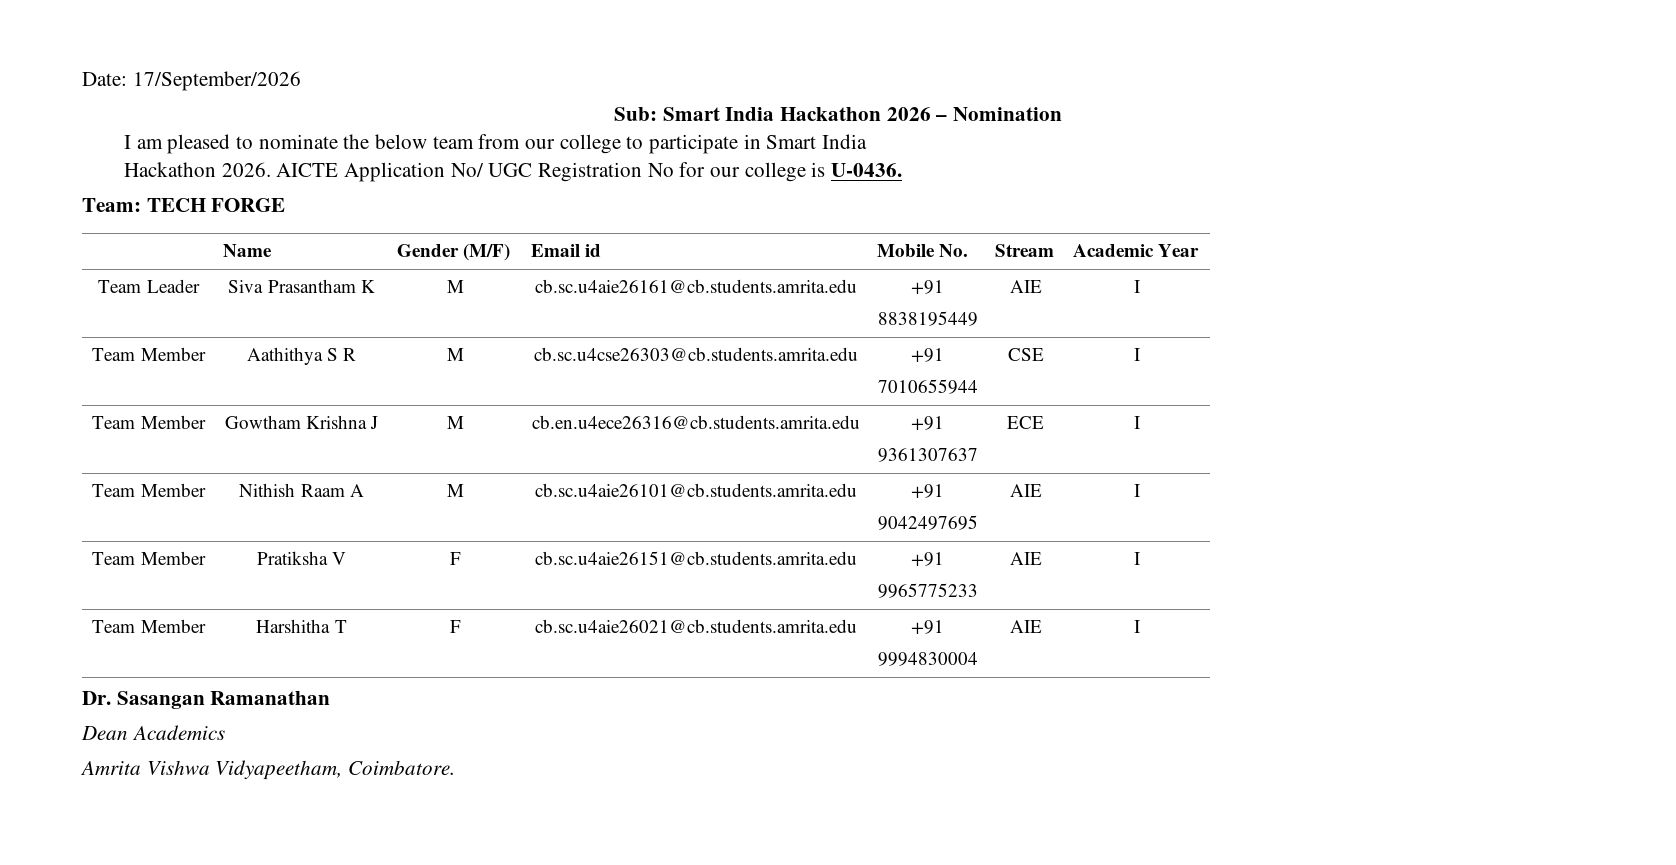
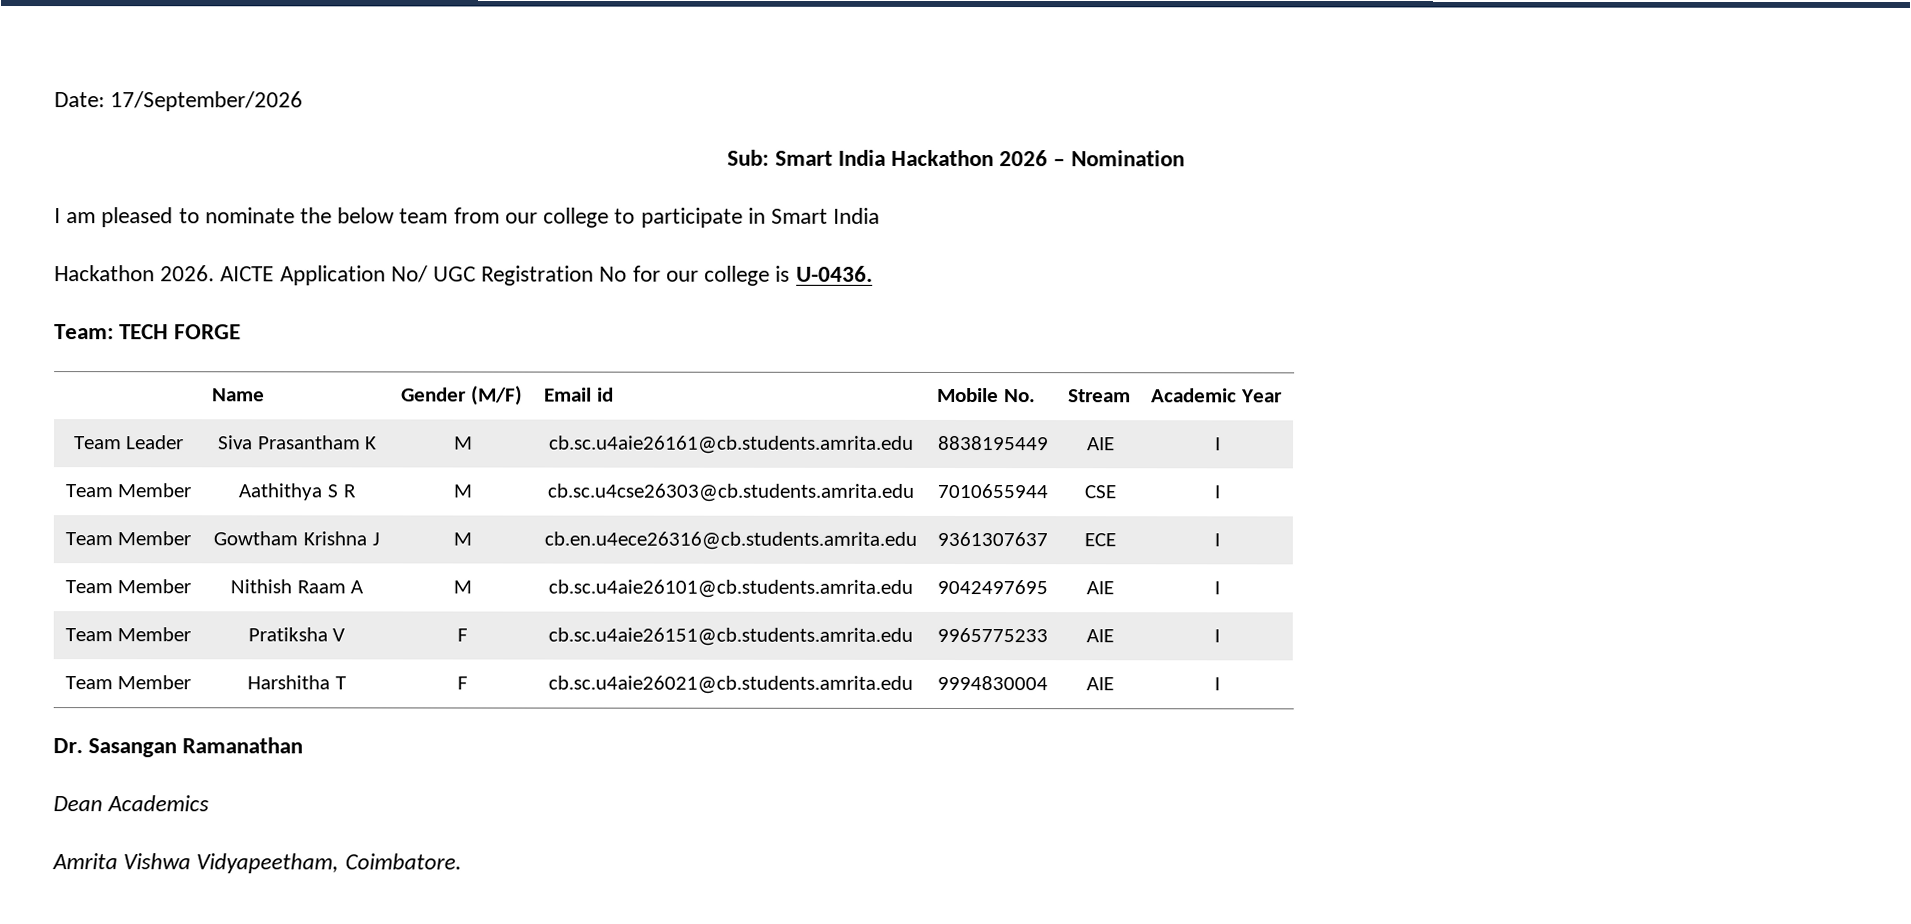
- Team Leader | Siva Prasantham K | M | cb.sc.u4aie26161@cb.students.amrita.edu | +91
- 8838195449 | AIE | I
+ Team Leader | Siva Prasantham K | M | cb.sc.u4aie26161@cb.students.amrita.edu | 8838195449 | AIE | I
- Team Member | Aathithya S R | M | cb.sc.u4cse26303@cb.students.amrita.edu | +91
- 7010655944 | CSE | I
+ Team Member | Aathithya S R | M | cb.sc.u4cse26303@cb.students.amrita.edu | 7010655944 | CSE | I
- Team Member | Gowtham Krishna J | M | cb.en.u4ece26316@cb.students.amrita.edu | +91
- 9361307637 | ECE | I
+ Team Member | Gowtham Krishna J | M | cb.en.u4ece26316@cb.students.amrita.edu | 9361307637 | ECE | I
- Team Member | Nithish Raam A | M | cb.sc.u4aie26101@cb.students.amrita.edu | +91
- 9042497695 | AIE | I
+ Team Member | Nithish Raam A | M | cb.sc.u4aie26101@cb.students.amrita.edu | 9042497695 | AIE | I
- Team Member | Pratiksha V | F | cb.sc.u4aie26151@cb.students.amrita.edu | +91
- 9965775233 | AIE | I
+ Team Member | Pratiksha V | F | cb.sc.u4aie26151@cb.students.amrita.edu | 9965775233 | AIE | I
- Team Member | Harshitha T | F | cb.sc.u4aie26021@cb.students.amrita.edu | +91
- 9994830004 | AIE | I
+ Team Member | Harshitha T | F | cb.sc.u4aie26021@cb.students.amrita.edu | 9994830004 | AIE | I

